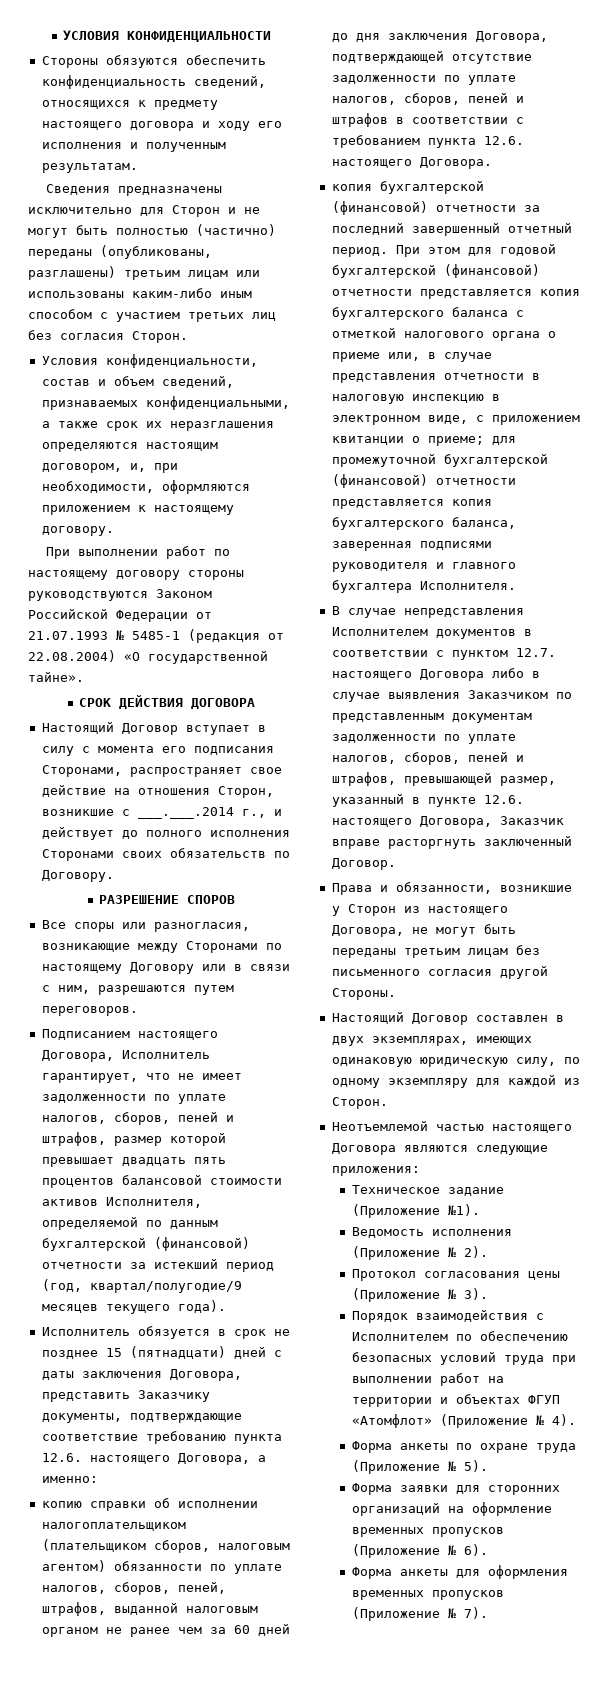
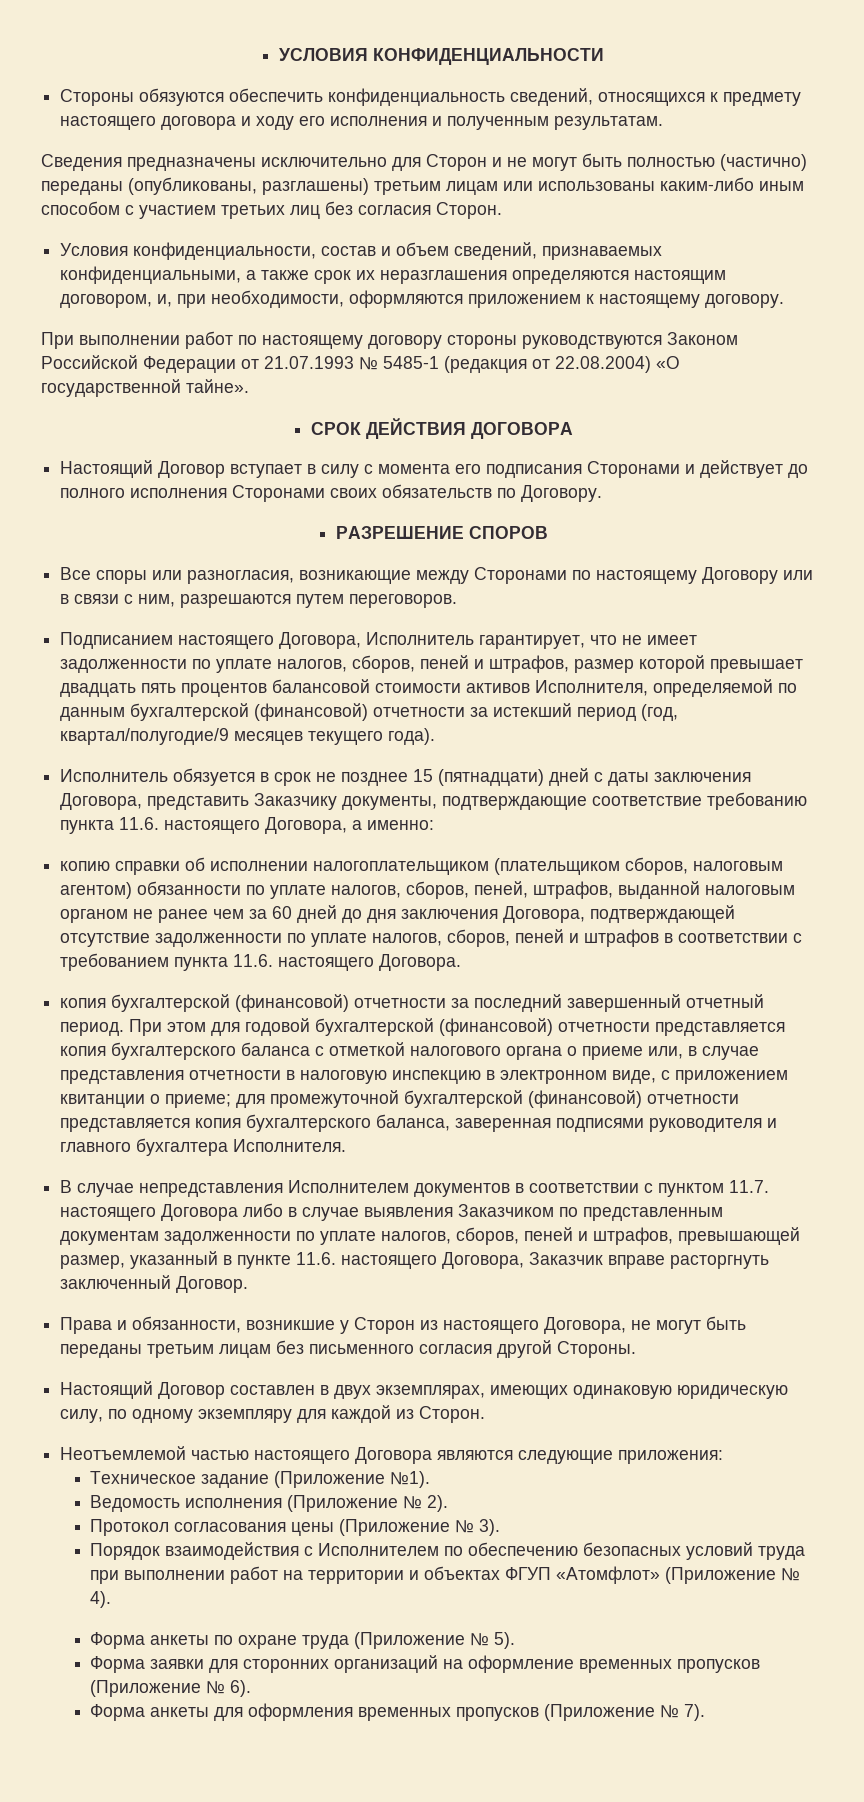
- Настоящий Договор вступает в силу с момента его подписания Сторонами, распространяет свое действие на отношения Сторон, возникшие с ___.___.2014 г., и действует до полного исполнения Сторонами своих обязательств по Договору.
+ Настоящий Договор вступает в силу с момента его подписания Сторонами и действует до полного исполнения Сторонами своих обязательств по Договору.
- Исполнитель обязуется в срок не позднее 15 (пятнадцати) дней с даты заключения Договора, представить Заказчику документы, подтверждающие соответствие требованию пункта 12.6. настоящего Договора, а именно:
+ Исполнитель обязуется в срок не позднее 15 (пятнадцати) дней с даты заключения Договора, представить Заказчику документы, подтверждающие соответствие требованию пункта 11.6. настоящего Договора, а именно:
- копию справки об исполнении налогоплательщиком (плательщиком сборов, налоговым агентом) обязанности по уплате налогов, сборов, пеней, штрафов, выданной налоговым органом не ранее чем за 60 дней до дня заключения Договора, подтверждающей отсутствие задолженности по уплате налогов, сборов, пеней и штрафов в соответствии с требованием пункта 12.6. настоящего Договора.
+ копию справки об исполнении налогоплательщиком (плательщиком сборов, налоговым агентом) обязанности по уплате налогов, сборов, пеней, штрафов, выданной налоговым органом не ранее чем за 60 дней до дня заключения Договора, подтверждающей отсутствие задолженности по уплате налогов, сборов, пеней и штрафов в соответствии с требованием пункта 11.6. настоящего Договора.
- В случае непредставления Исполнителем документов в соответствии с пунктом 12.7. настоящего Договора либо в случае выявления Заказчиком по представленным документам задолженности по уплате налогов, сборов, пеней и штрафов, превышающей размер, указанный в пункте 12.6. настоящего Договора, Заказчик вправе расторгнуть заключенный Договор.
+ В случае непредставления Исполнителем документов в соответствии с пунктом 11.7. настоящего Договора либо в случае выявления Заказчиком по представленным документам задолженности по уплате налогов, сборов, пеней и штрафов, превышающей размер, указанный в пункте 11.6. настоящего Договора, Заказчик вправе расторгнуть заключенный Договор.

